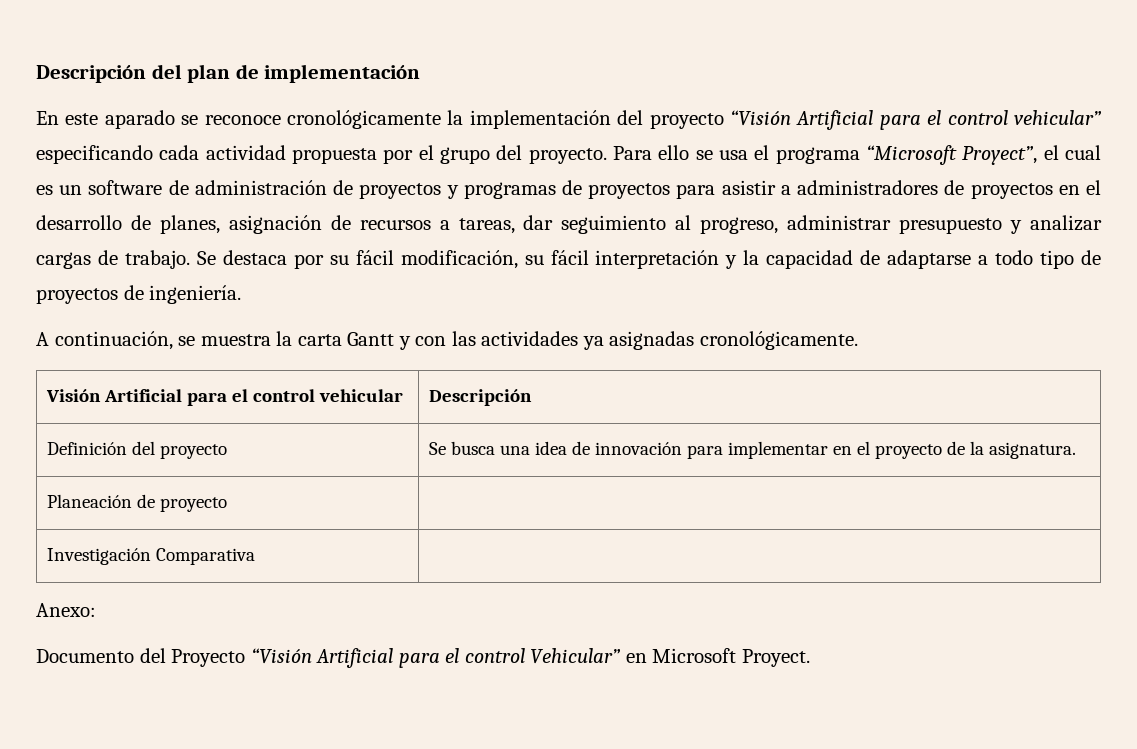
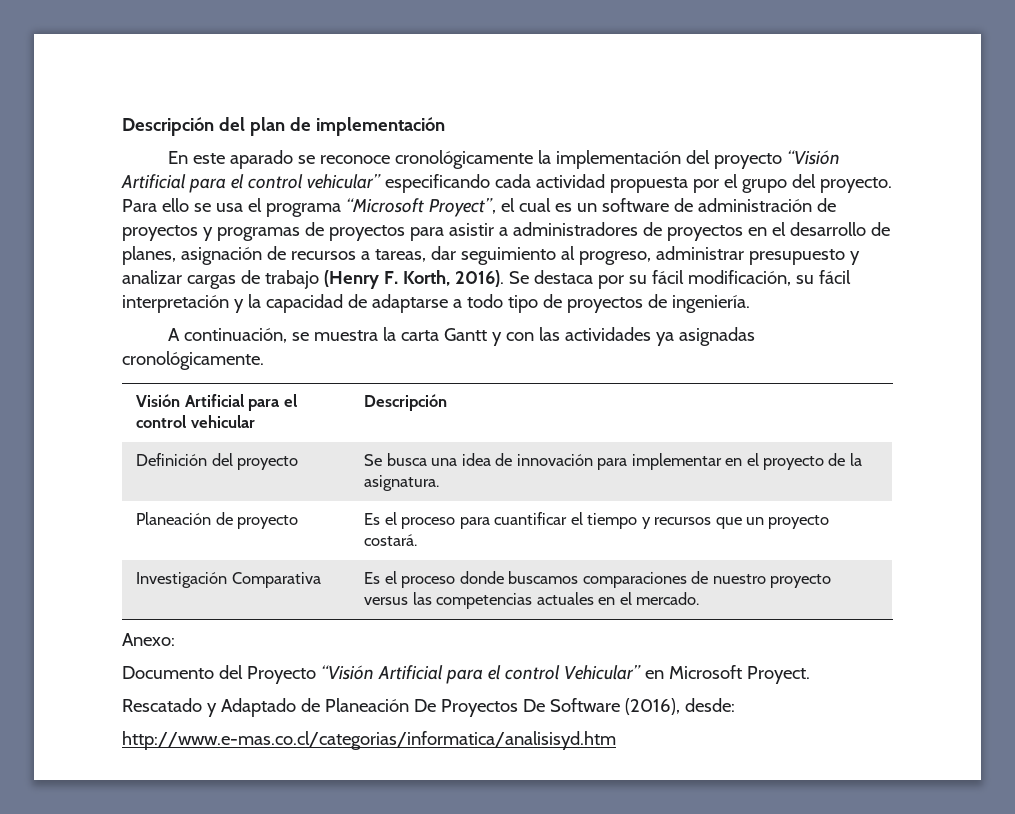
- Para ello se usa el programa “Microsoft Proyect”, el cual es un software de administración de proyectos y programas de proyectos para asistir a administradores de proyectos en el desarrollo de planes, asignación de recursos a tareas, dar seguimiento al progreso, administrar presupuesto y analizar cargas de trabajo.
+ Para ello se usa el programa “Microsoft Proyect”, el cual es un software de administración de proyectos y programas de proyectos para asistir a administradores de proyectos en el desarrollo de planes, asignación de recursos a tareas, dar seguimiento al progreso, administrar presupuesto y analizar cargas de trabajo (Henry F. Korth, 2016).
- Planeación de proyecto |
- Investigación Comparativa |
+ Planeación de proyecto | Es el proceso para cuantificar el tiempo y recursos que un proyecto costará.
+ Investigación Comparativa | Es el proceso donde buscamos comparaciones de nuestro proyecto versus las competencias actuales en el mercado.
+ Rescatado y Adaptado de Planeación De Proyectos De Software (2016), desde:
+ http://www.e-mas.co.cl/categorias/informatica/analisisyd.htm

